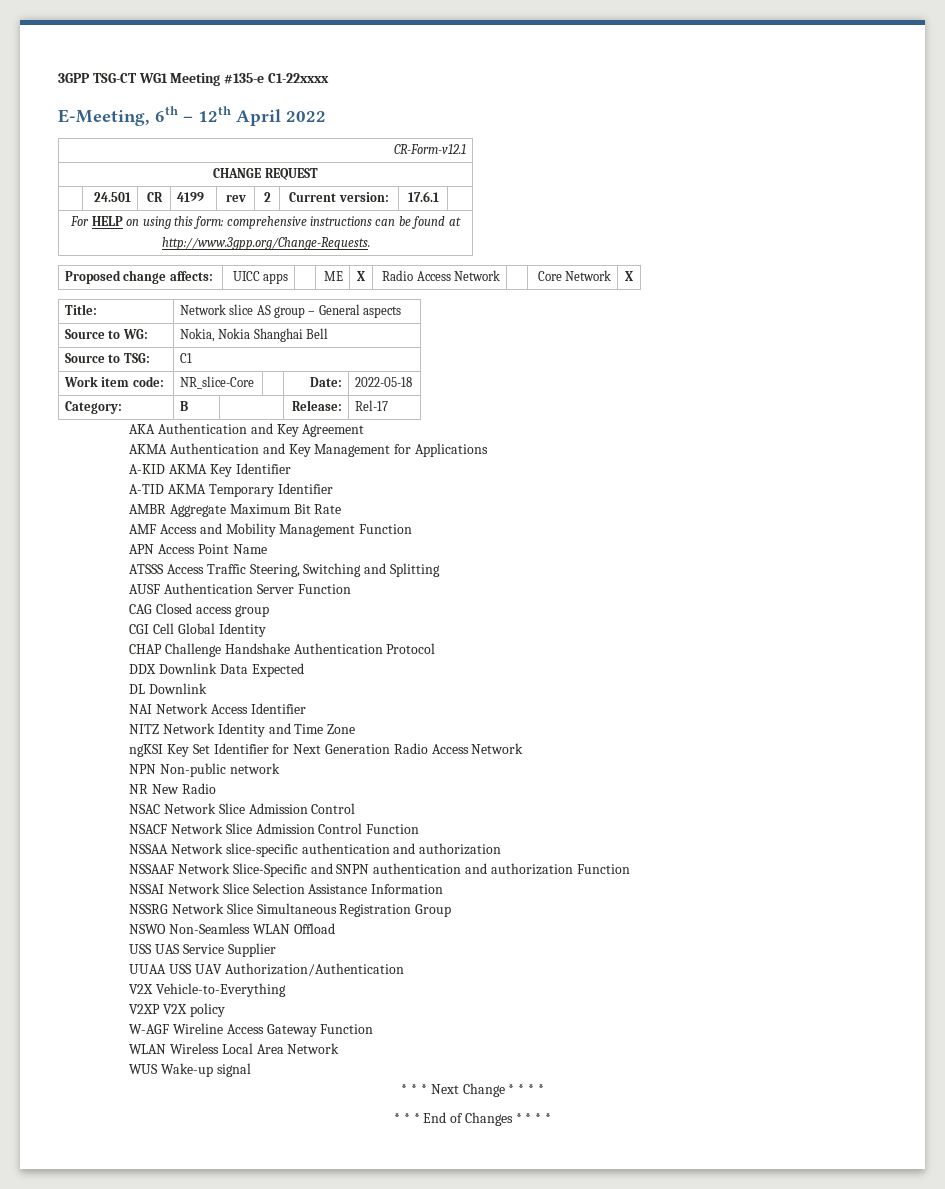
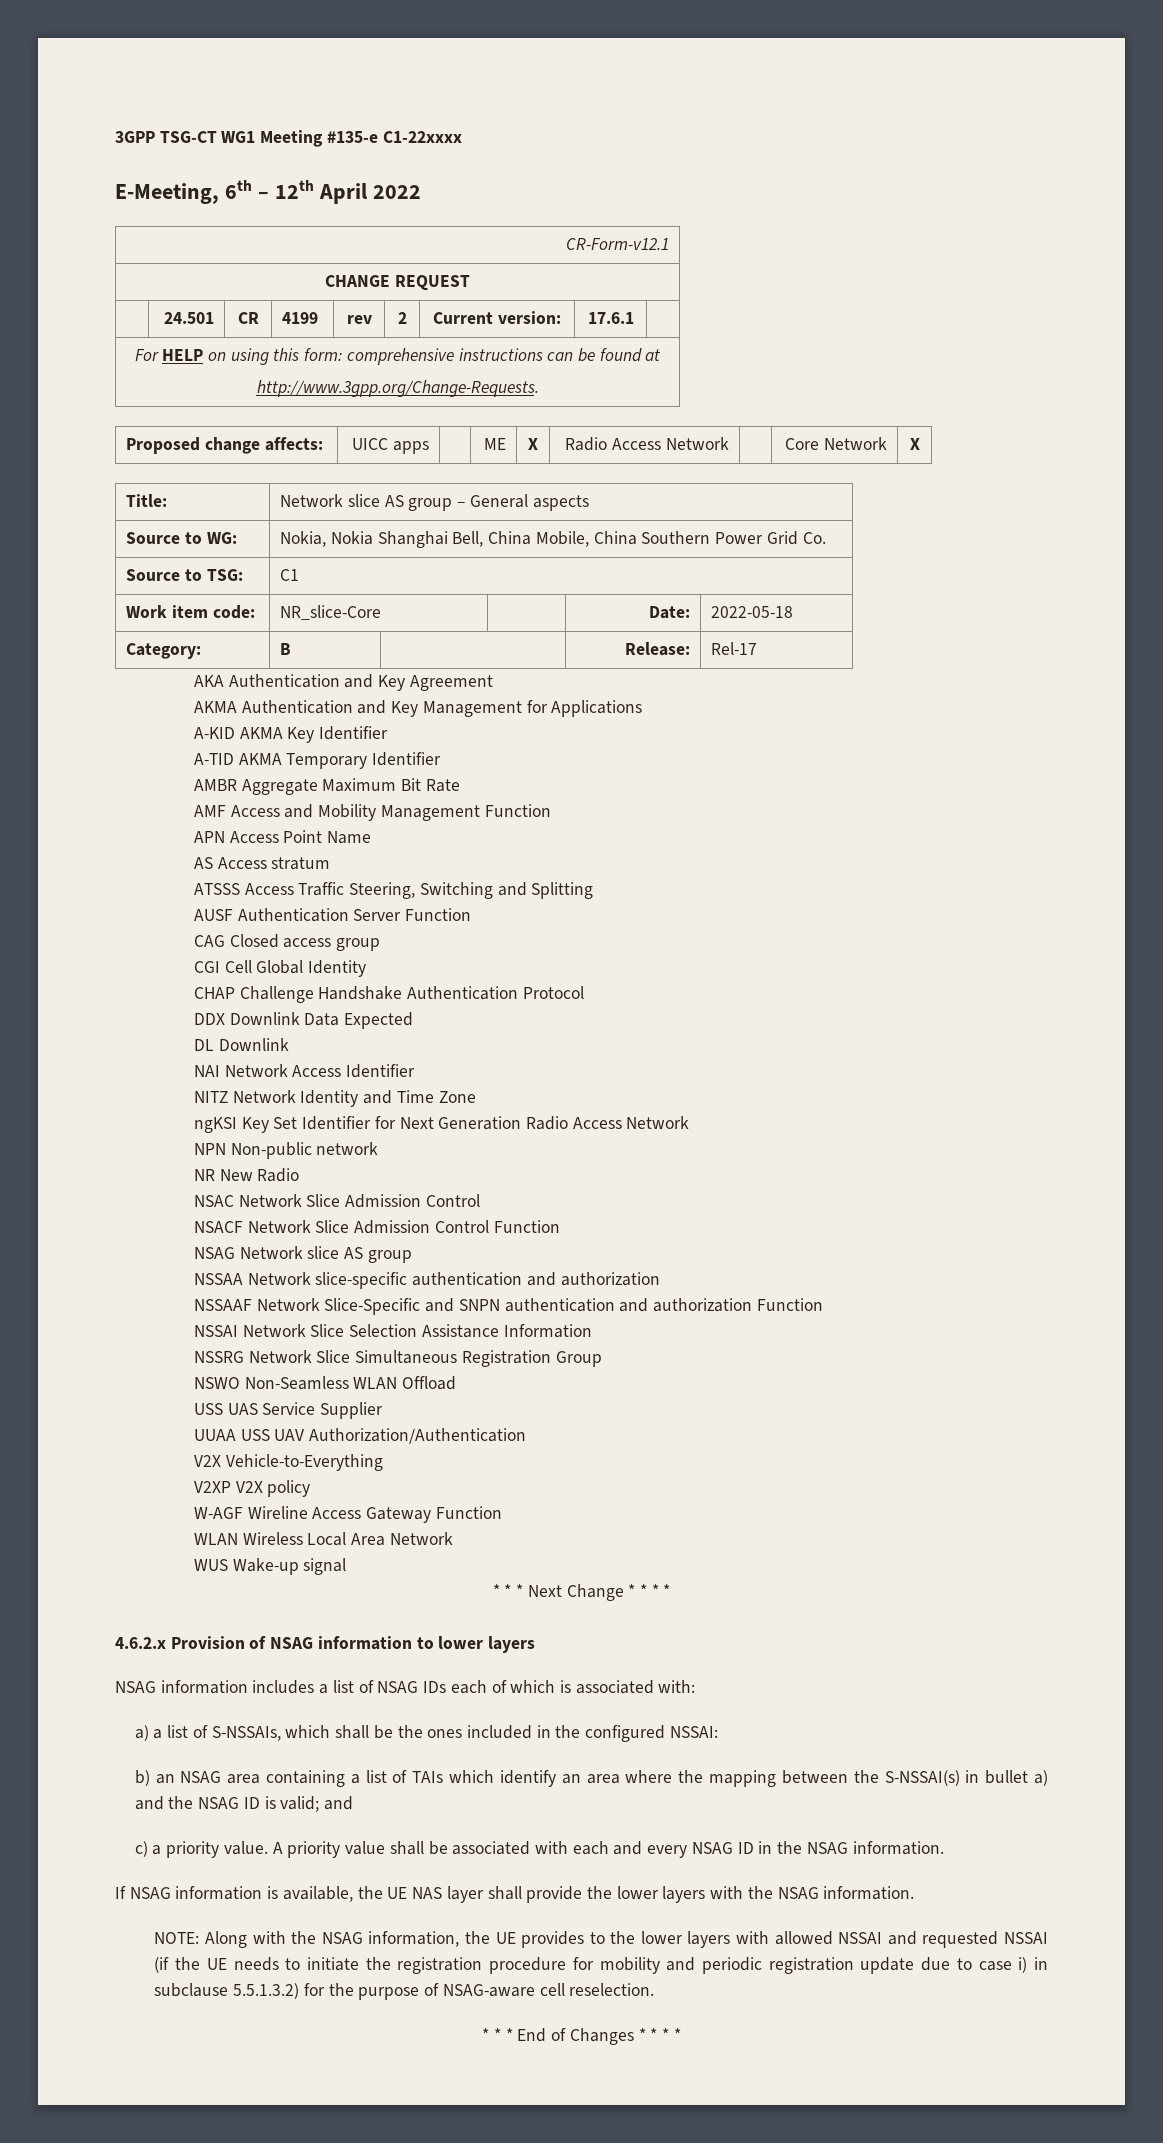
- Source to WG: | Nokia, Nokia Shanghai Bell
+ Source to WG: | Nokia, Nokia Shanghai Bell, China Mobile, China Southern Power Grid Co.
+ AS Access stratum
+ NSAG Network slice AS group
+ 4.6.2.x Provision of NSAG information to lower layers
+ NSAG information includes a list of NSAG IDs each of which is associated with:
+ a) a list of S-NSSAIs, which shall be the ones included in the configured NSSAI:
+ b) an NSAG area containing a list of TAIs which identify an area where the mapping between the S-NSSAI(s) in bullet a) and the NSAG ID is valid; and
+ c) a priority value. A priority value shall be associated with each and every NSAG ID in the NSAG information.
+ If NSAG information is available, the UE NAS layer shall provide the lower layers with the NSAG information.
+ NOTE: Along with the NSAG information, the UE provides to the lower layers with allowed NSSAI and requested NSSAI (if the UE needs to initiate the registration procedure for mobility and periodic registration update due to case i) in subclause 5.5.1.3.2) for the purpose of NSAG-aware cell reselection.

